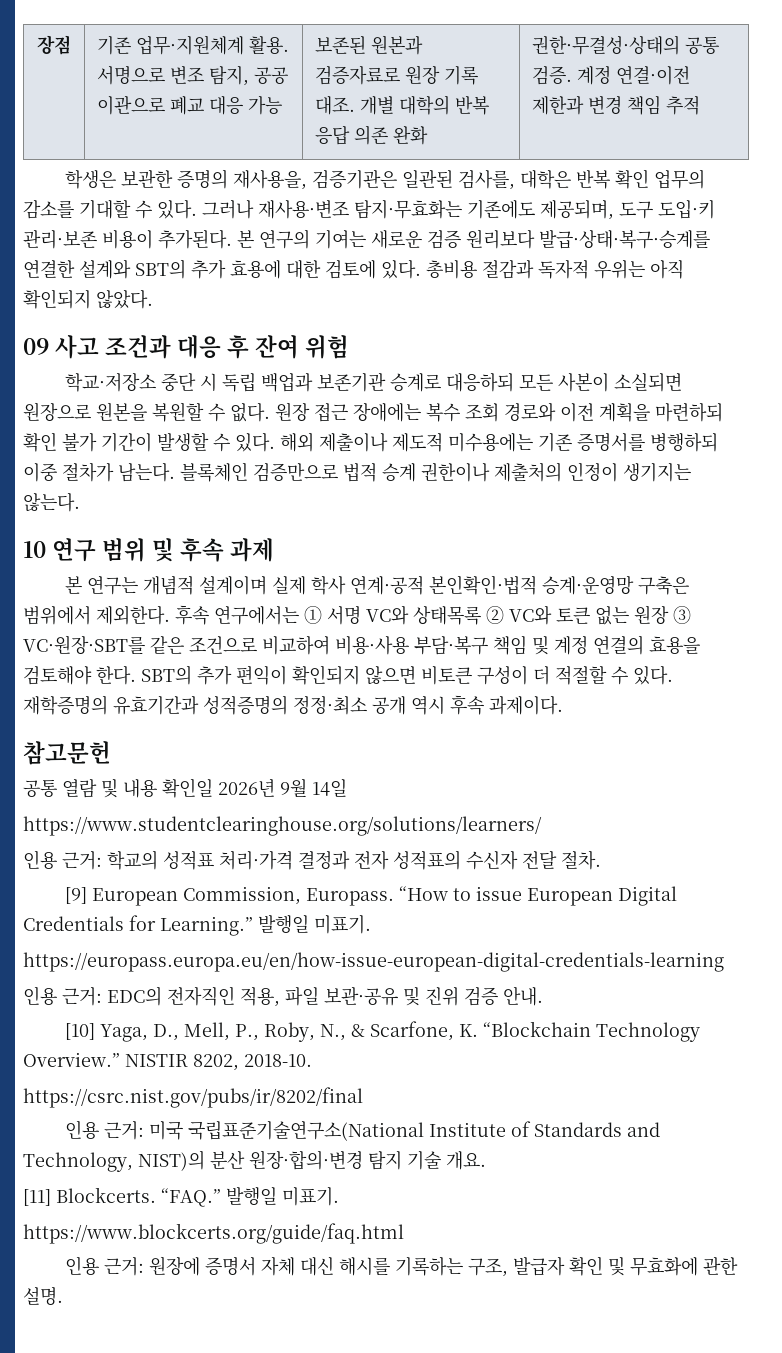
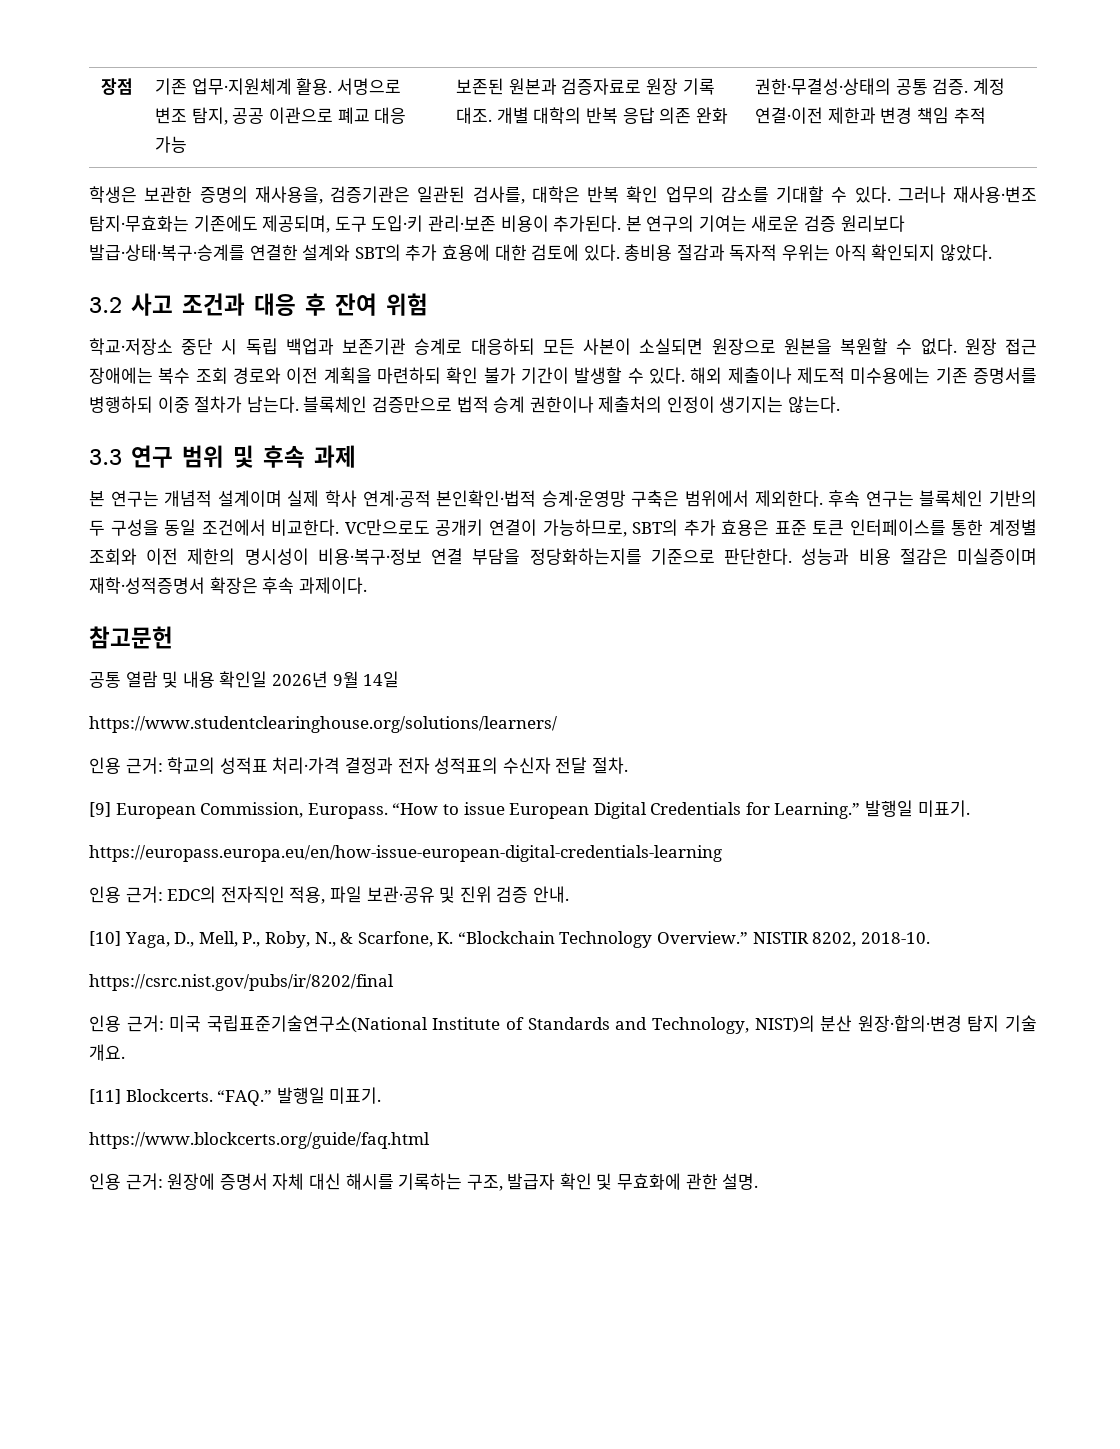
- 09 사고 조건과 대응 후 잔여 위험
+ 3.2 사고 조건과 대응 후 잔여 위험
- 10 연구 범위 및 후속 과제
+ 3.3 연구 범위 및 후속 과제
- 후속 연구에서는 ① 서명 VC와 상태목록 ② VC와 토큰 없는 원장 ③ VC·원장·SBT를 같은 조건으로 비교하여 비용·사용 부담·복구 책임 및 계정 연결의 효용을 검토해야 한다. SBT의 추가 편익이 확인되지 않으면 비토큰 구성이 더 적절할 수 있다. 재학증명의 유효기간과 성적증명의 정정·최소 공개 역시 후속 과제이다.
+ 후속 연구는 블록체인 기반의 두 구성을 동일 조건에서 비교한다. VC만으로도 공개키 연결이 가능하므로, SBT의 추가 효용은 표준 토큰 인터페이스를 통한 계정별 조회와 이전 제한의 명시성이 비용·복구·정보 연결 부담을 정당화하는지를 기준으로 판단한다. 성능과 비용 절감은 미실증이며 재학·성적증명서 확장은 후속 과제이다.

